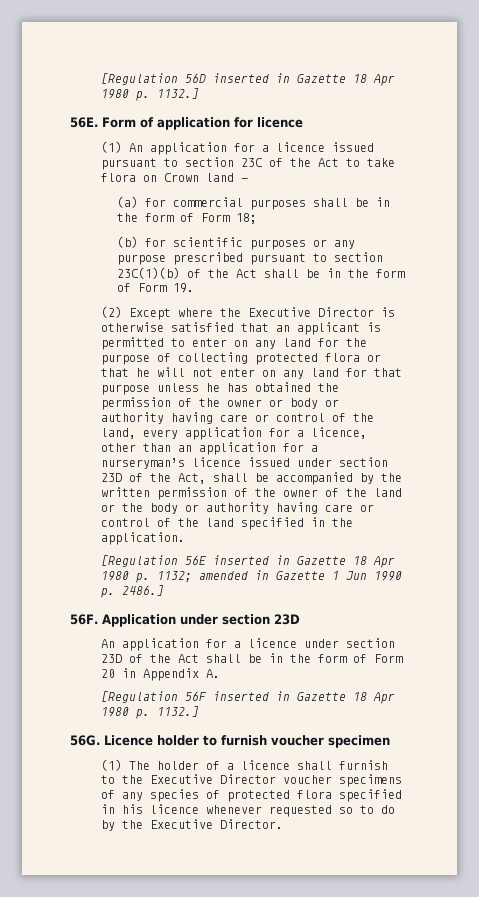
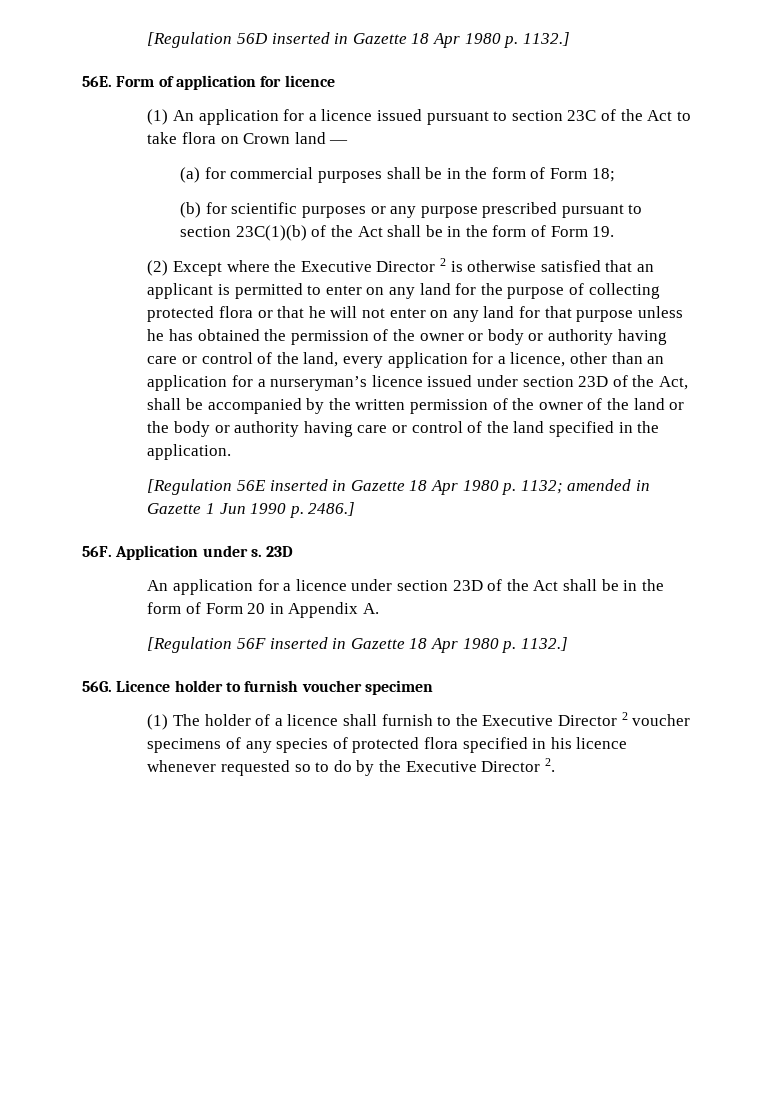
- (2) Except where the Executive Director is otherwise satisfied that an applicant is permitted to enter on any land for the purpose of collecting protected flora or that he will not enter on any land for that purpose unless he has obtained the permission of the owner or body or authority having care or control of the land, every application for a licence, other than an application for a nurseryman’s licence issued under section 23D of the Act, shall be accompanied by the written permission of the owner of the land or the body or authority having care or control of the land specified in the application.
+ (2) Except where the Executive Director 2 is otherwise satisfied that an applicant is permitted to enter on any land for the purpose of collecting protected flora or that he will not enter on any land for that purpose unless he has obtained the permission of the owner or body or authority having care or control of the land, every application for a licence, other than an application for a nurseryman’s licence issued under section 23D of the Act, shall be accompanied by the written permission of the owner of the land or the body or authority having care or control of the land specified in the application.
- Application under section 23D
+ Application under s. 23D
- (1) The holder of a licence shall furnish to the Executive Director voucher specimens of any species of protected flora specified in his licence whenever requested so to do by the Executive Director.
+ (1) The holder of a licence shall furnish to the Executive Director 2 voucher specimens of any species of protected flora specified in his licence whenever requested so to do by the Executive Director 2.

